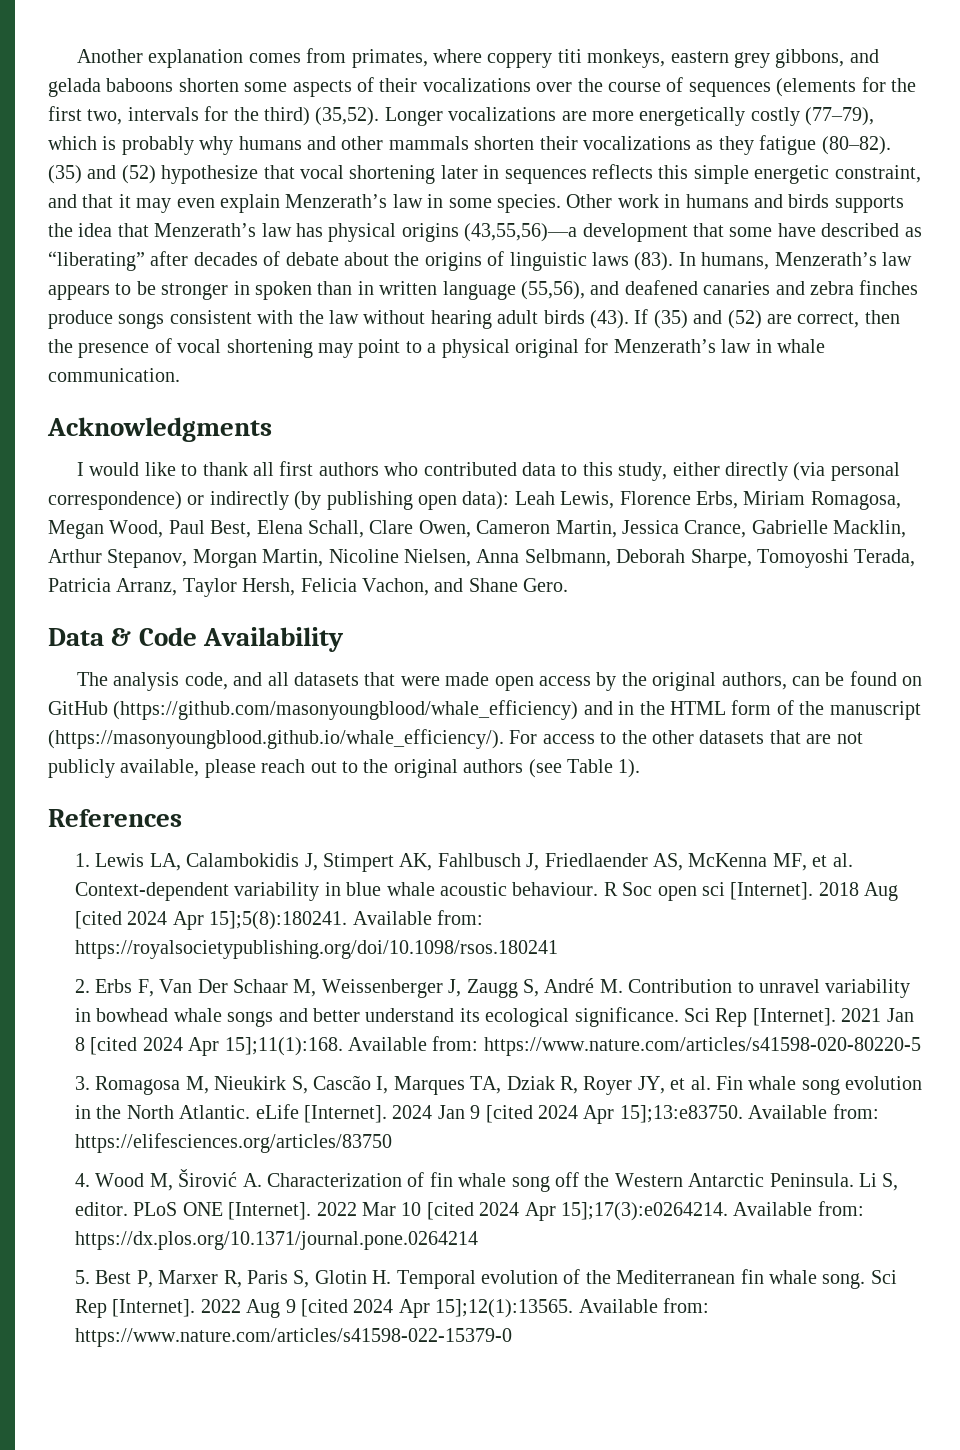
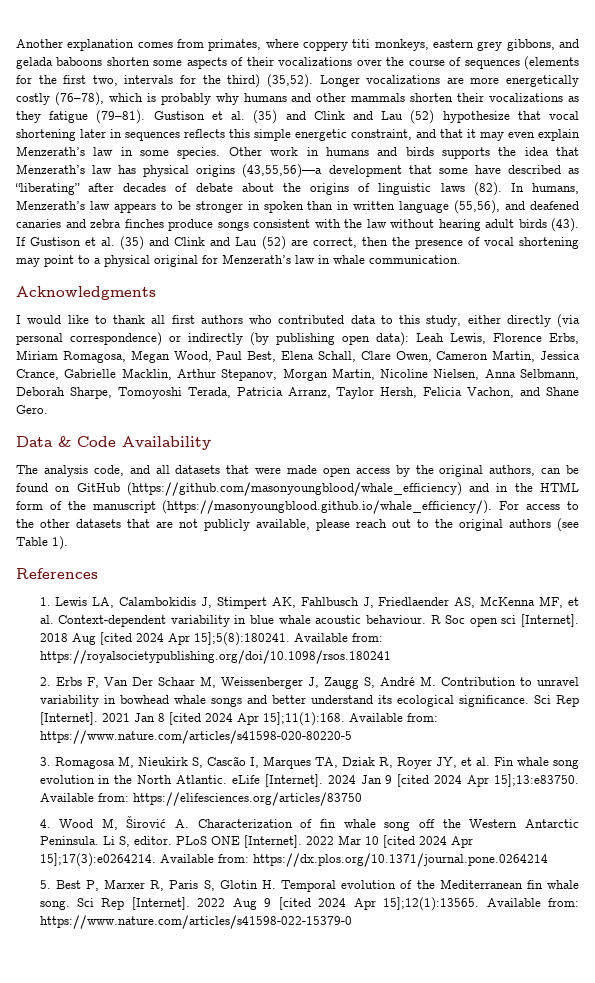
- Longer vocalizations are more energetically costly (77–79), which is probably why humans and other mammals shorten their vocalizations as they fatigue (80–82). (35) and (52) hypothesize that vocal shortening later in sequences reflects this simple energetic constraint, and that it may even explain Menzerath’s law in some species.
+ Longer vocalizations are more energetically costly (76–78), which is probably why humans and other mammals shorten their vocalizations as they fatigue (79–81). Gustison et al. (35) and Clink and Lau (52) hypothesize that vocal shortening later in sequences reflects this simple energetic constraint, and that it may even explain Menzerath’s law in some species.
- Other work in humans and birds supports the idea that Menzerath’s law has physical origins (43,55,56)—a development that some have described as “liberating” after decades of debate about the origins of linguistic laws (83).
+ Other work in humans and birds supports the idea that Menzerath’s law has physical origins (43,55,56)—a development that some have described as “liberating” after decades of debate about the origins of linguistic laws (82).
- If (35) and (52) are correct, then the presence of vocal shortening may point to a physical original for Menzerath’s law in whale communication.
+ If Gustison et al. (35) and Clink and Lau (52) are correct, then the presence of vocal shortening may point to a physical original for Menzerath’s law in whale communication.

